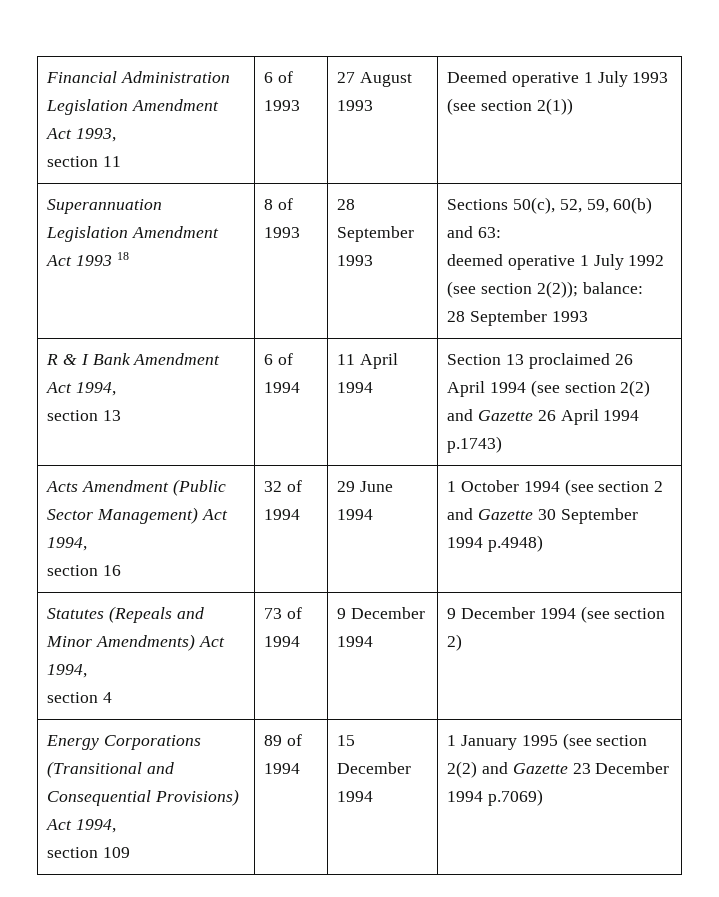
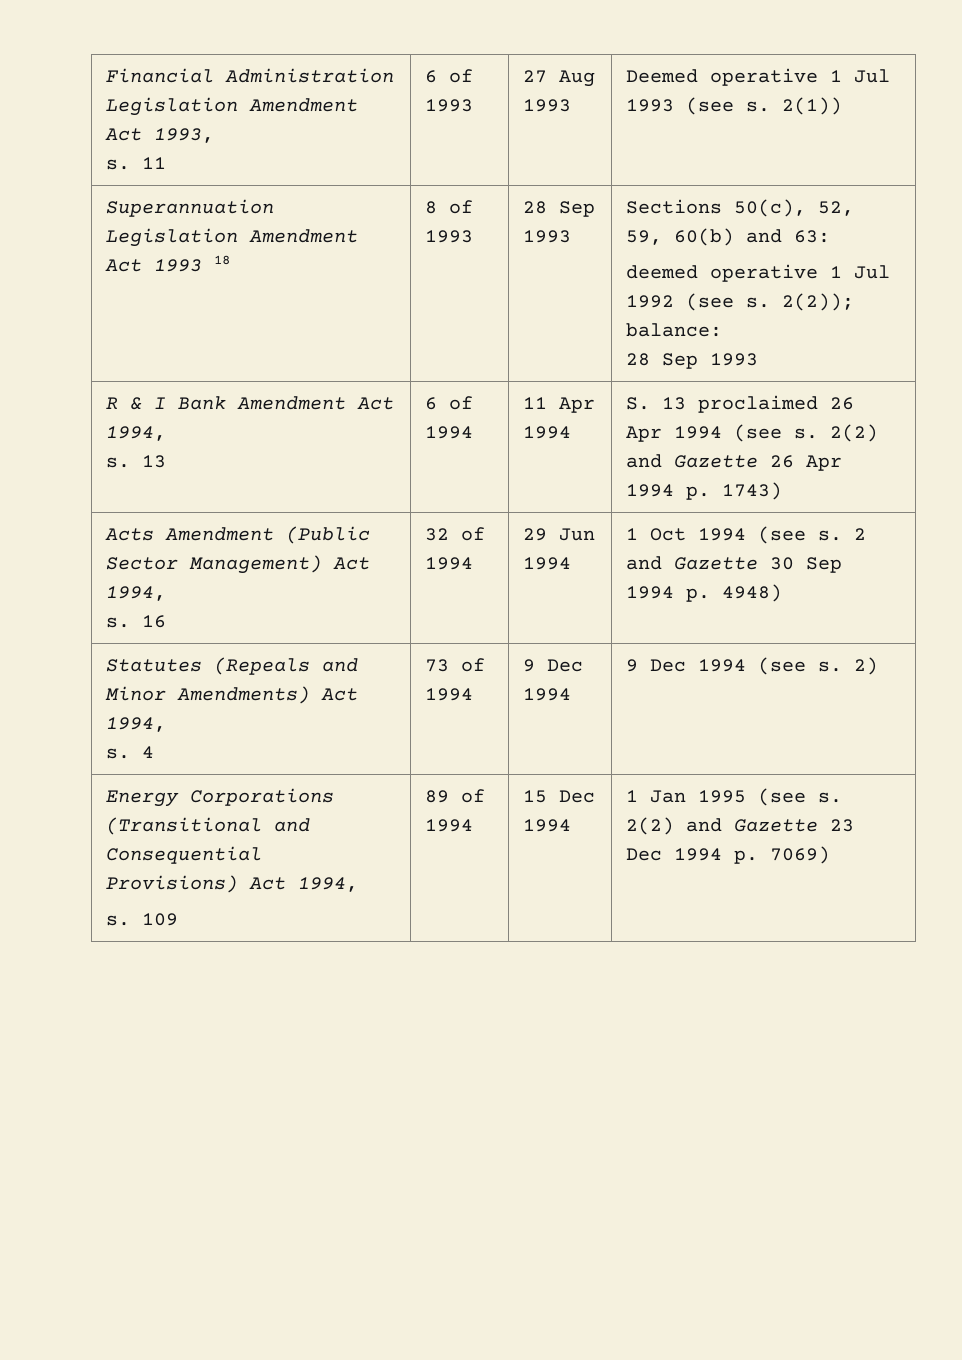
  Financial Administration Legislation Amendment Act 1993,
- section 11 | 6 of 1993 | 27 August 1993 | Deemed operative 1 July 1993 (see section 2(1))
+ s. 11 | 6 of 1993 | 27 Aug 1993 | Deemed operative 1 Jul 1993 (see s. 2(1))
- Superannuation Legislation Amendment Act 1993 18 | 8 of 1993 | 28 September 1993 | Sections 50(c), 52, 59, 60(b) and 63:
- deemed operative 1 July 1992 (see section 2(2)); balance:
- 28 September 1993
+ Superannuation Legislation Amendment Act 1993 18 | 8 of 1993 | 28 Sep 1993 | Sections 50(c), 52, 59, 60(b) and 63:
+ deemed operative 1 Jul 1992 (see s. 2(2)); balance:
+ 28 Sep 1993
  R & I Bank Amendment Act 1994,
- section 13 | 6 of 1994 | 11 April 1994 | Section 13 proclaimed 26 April 1994 (see section 2(2) and Gazette 26 April 1994 p.1743)
+ s. 13 | 6 of 1994 | 11 Apr 1994 | S. 13 proclaimed 26 Apr 1994 (see s. 2(2) and Gazette 26 Apr 1994 p. 1743)
  Acts Amendment (Public Sector Management) Act 1994,
- section 16 | 32 of 1994 | 29 June 1994 | 1 October 1994 (see section 2 and Gazette 30 September 1994 p.4948)
+ s. 16 | 32 of 1994 | 29 Jun 1994 | 1 Oct 1994 (see s. 2 and Gazette 30 Sep 1994 p. 4948)
  Statutes (Repeals and Minor Amendments) Act 1994,
- section 4 | 73 of 1994 | 9 December 1994 | 9 December 1994 (see section 2)
+ s. 4 | 73 of 1994 | 9 Dec 1994 | 9 Dec 1994 (see s. 2)
  Energy Corporations (Transitional and Consequential Provisions) Act 1994,
- section 109 | 89 of 1994 | 15 December 1994 | 1 January 1995 (see section 2(2) and Gazette 23 December 1994 p.7069)
+ s. 109 | 89 of 1994 | 15 Dec 1994 | 1 Jan 1995 (see s. 2(2) and Gazette 23 Dec 1994 p. 7069)

